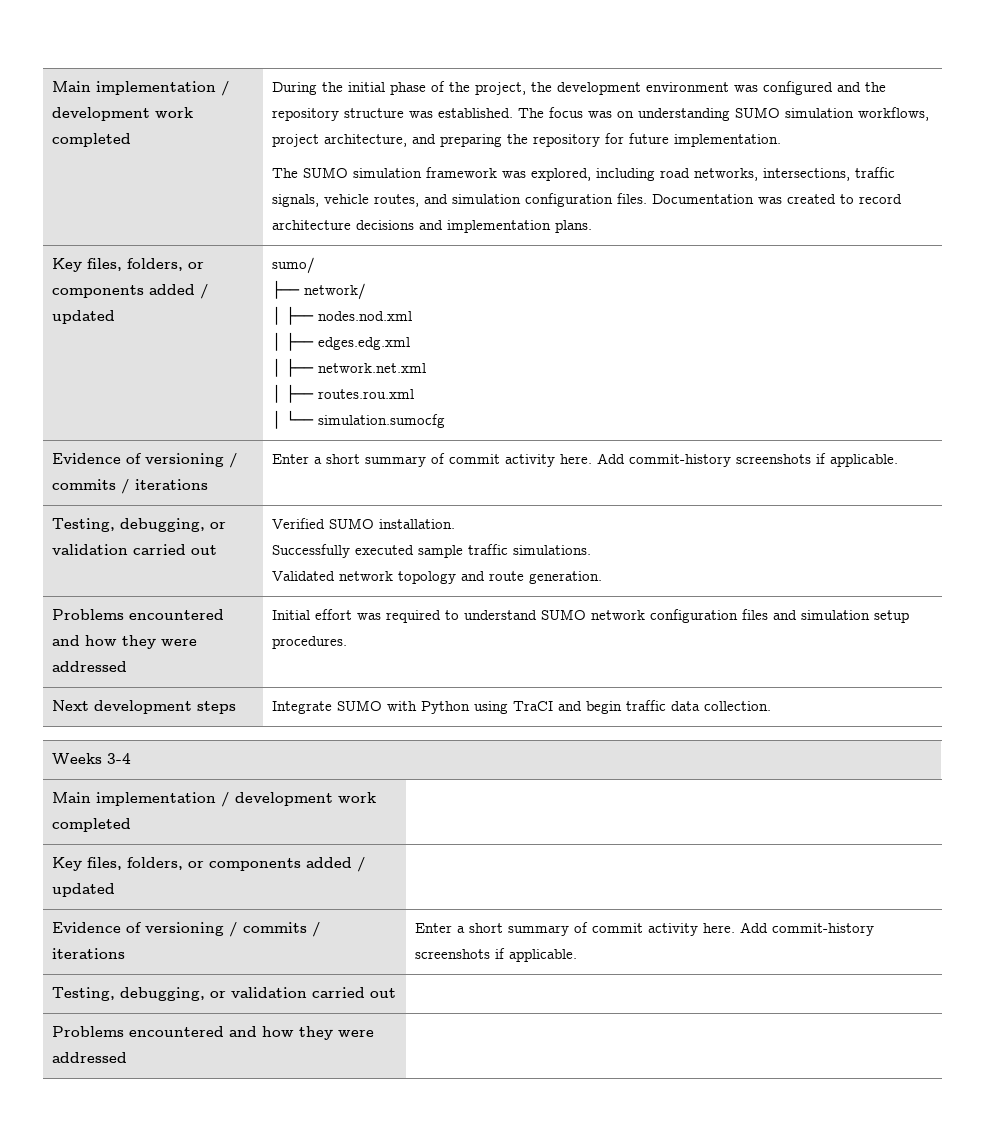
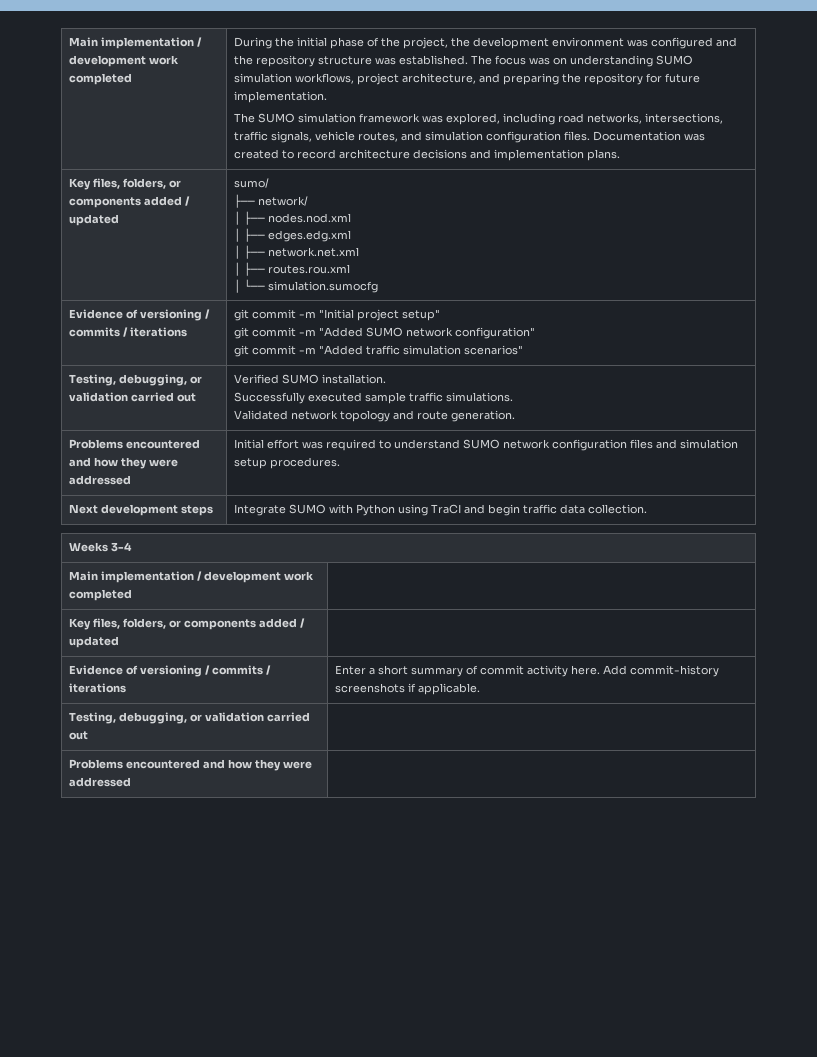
  Key files, folders, or components added / updated | sumo/
  ├── network/
  │ ├── nodes.nod.xml
  │ ├── edges.edg.xml
  │ ├── network.net.xml
  │ ├── routes.rou.xml
  │ └── simulation.sumocfg
- Evidence of versioning / commits / iterations | Enter a short summary of commit activity here. Add commit-history screenshots if applicable.
+ Evidence of versioning / commits / iterations | git commit -m "Initial project setup"
+ git commit -m "Added SUMO network configuration"
+ git commit -m "Added traffic simulation scenarios"

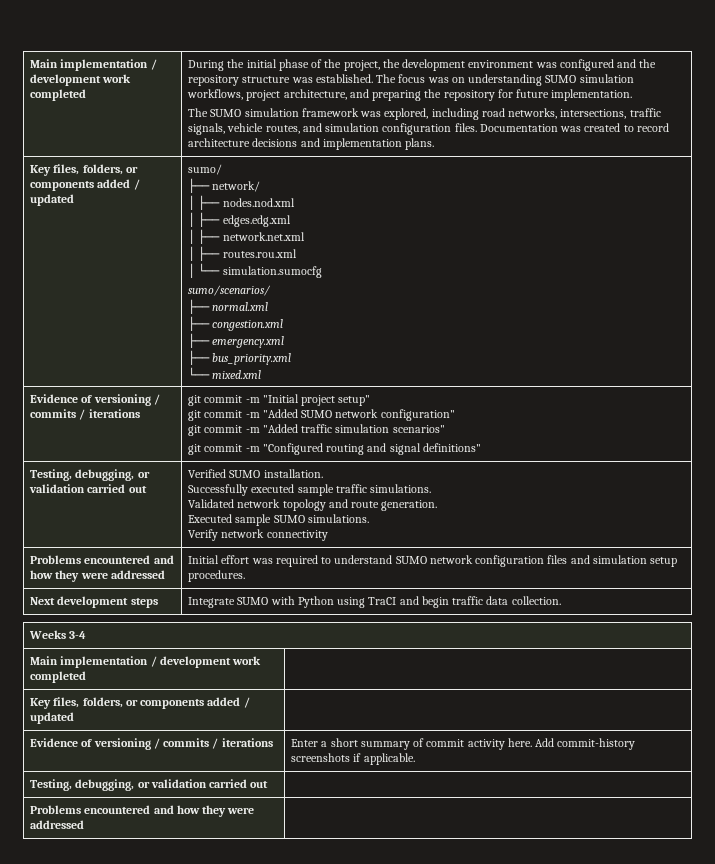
  Key files, folders, or components added / updated | sumo/
  ├── network/
  │ ├── nodes.nod.xml
  │ ├── edges.edg.xml
  │ ├── network.net.xml
  │ ├── routes.rou.xml
  │ └── simulation.sumocfg
+ sumo/scenarios/
+ ├── normal.xml
+ ├── congestion.xml
+ ├── emergency.xml
+ ├── bus_priority.xml
+ └── mixed.xml
  Evidence of versioning / commits / iterations | git commit -m "Initial project setup"
  git commit -m "Added SUMO network configuration"
  git commit -m "Added traffic simulation scenarios"
+ git commit -m "Configured routing and signal definitions"
  Testing, debugging, or validation carried out | Verified SUMO installation.
  Successfully executed sample traffic simulations.
  Validated network topology and route generation.
+ Executed sample SUMO simulations.
+ Verify network connectivity

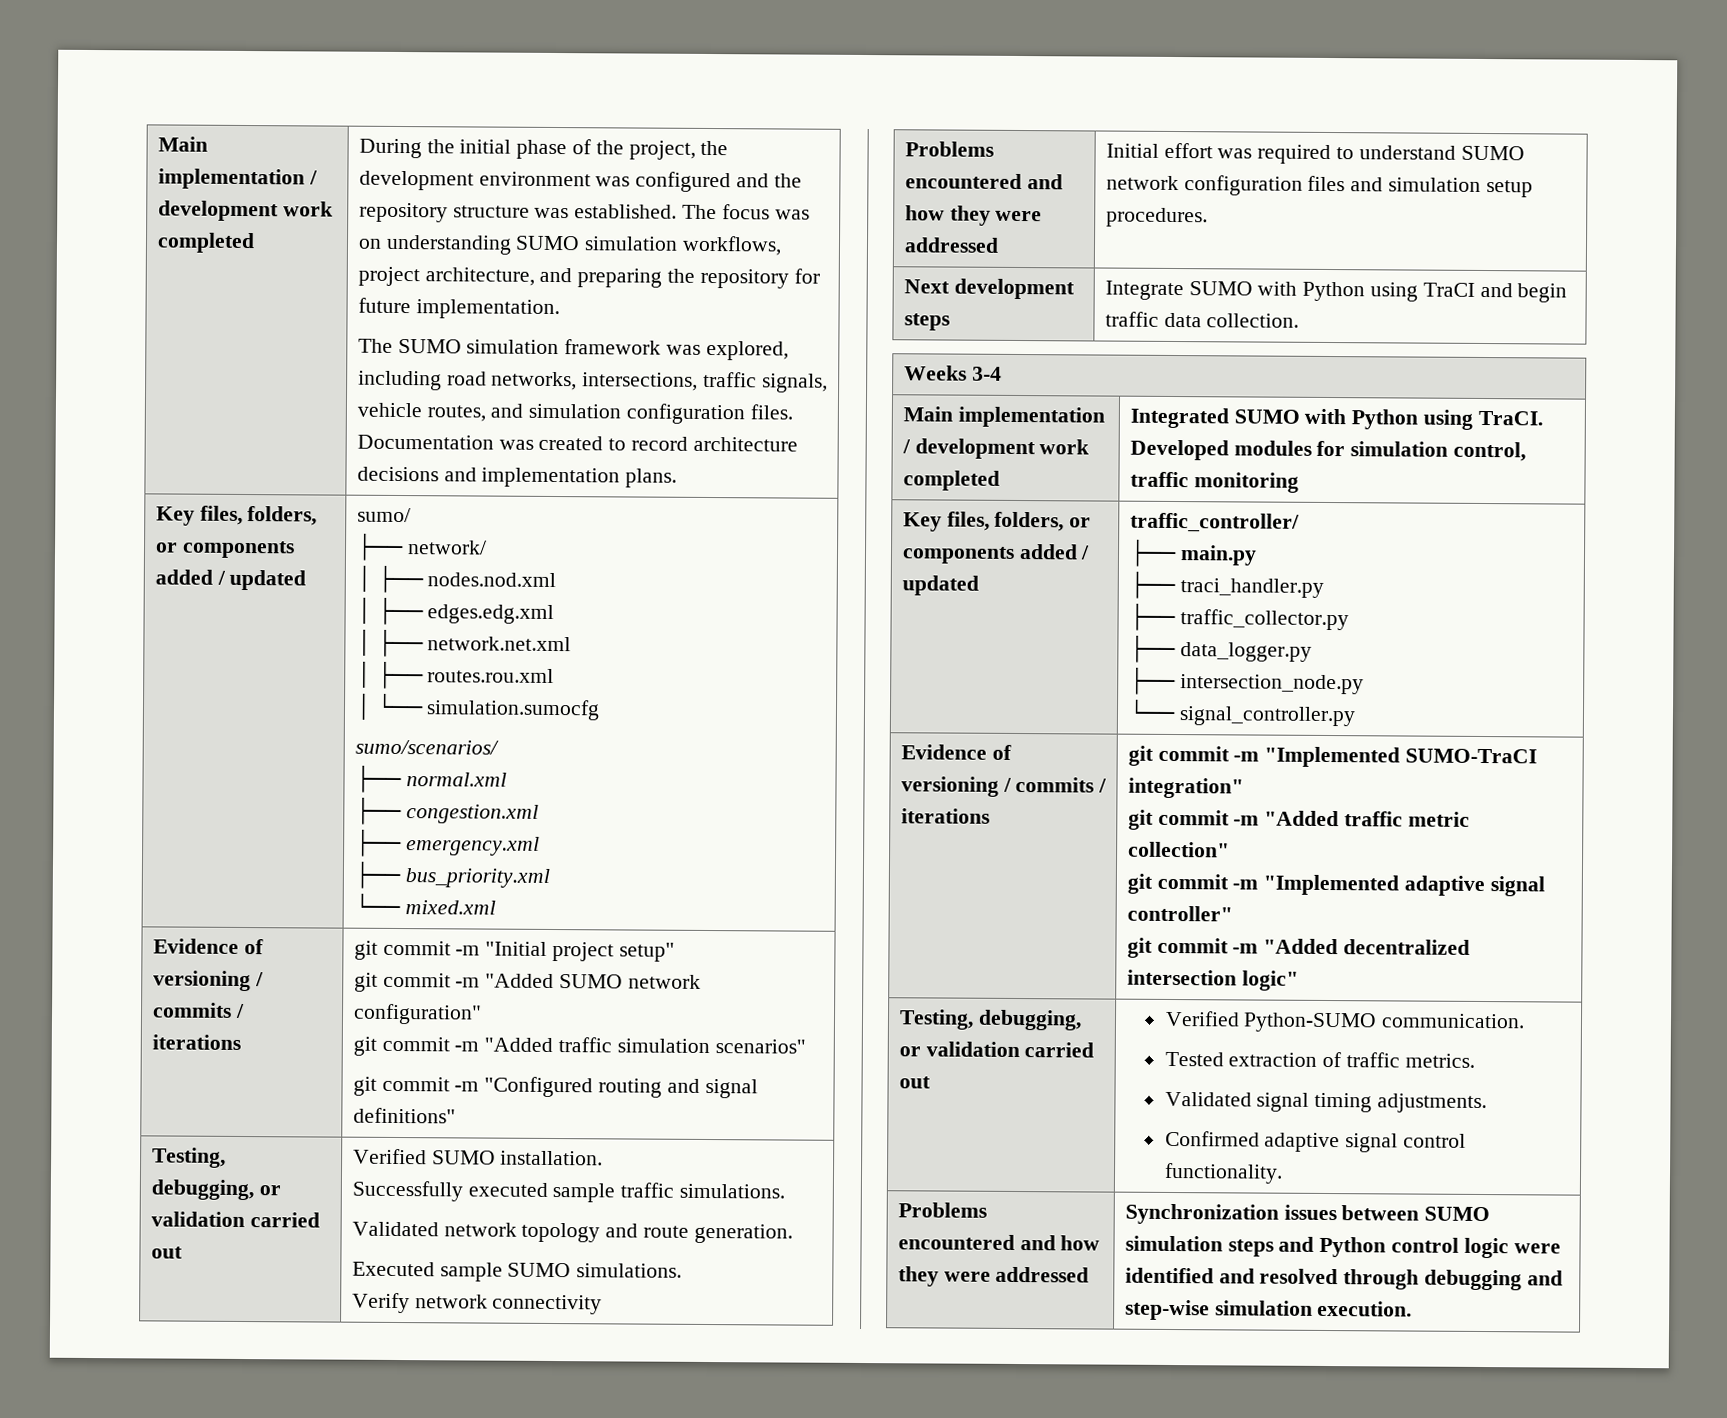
  Weeks 3-4
- Main implementation / development work completed |
- Key files, folders, or components added / updated |
- Evidence of versioning / commits / iterations | Enter a short summary of commit activity here. Add commit-history screenshots if applicable.
- Testing, debugging, or validation carried out |
- Problems encountered and how they were addressed |
+ Main implementation / development work completed | Integrated SUMO with Python using TraCI. Developed modules for simulation control, traffic monitoring
+ Key files, folders, or components added / updated | traffic_controller/
+ ├── main.py
+ ├── traci_handler.py
+ ├── traffic_collector.py
+ ├── data_logger.py
+ ├── intersection_node.py
+ └── signal_controller.py
+ Evidence of versioning / commits / iterations | git commit -m "Implemented SUMO-TraCI integration"
+ git commit -m "Added traffic metric collection"
+ git commit -m "Implemented adaptive signal controller"
+ git commit -m "Added decentralized intersection logic"
+ Testing, debugging, or validation carried out | Verified Python-SUMO communication.
+ Tested extraction of traffic metrics.
+ Validated signal timing adjustments.
+ Confirmed adaptive signal control functionality.
+ Problems encountered and how they were addressed | Synchronization issues between SUMO simulation steps and Python control logic were identified and resolved through debugging and step-wise simulation execution.

